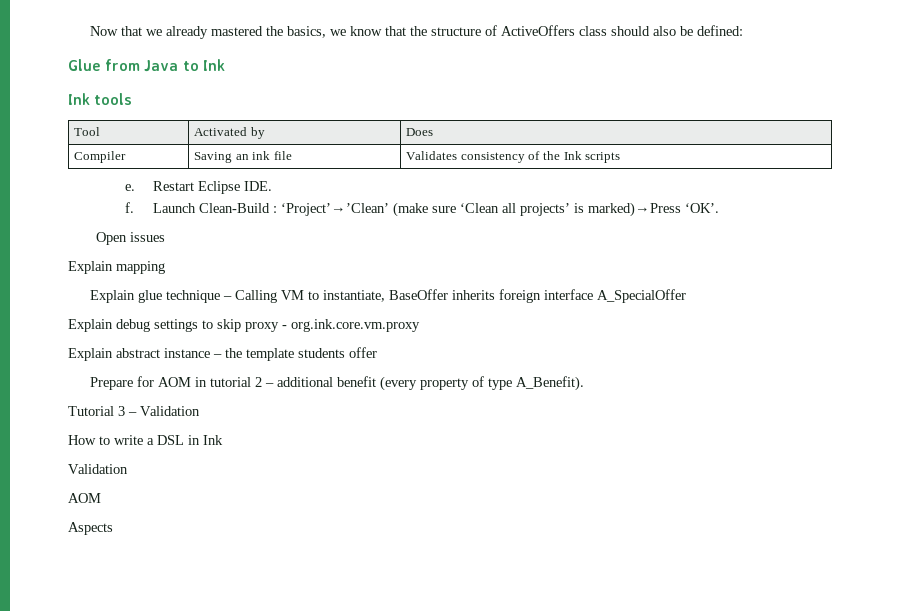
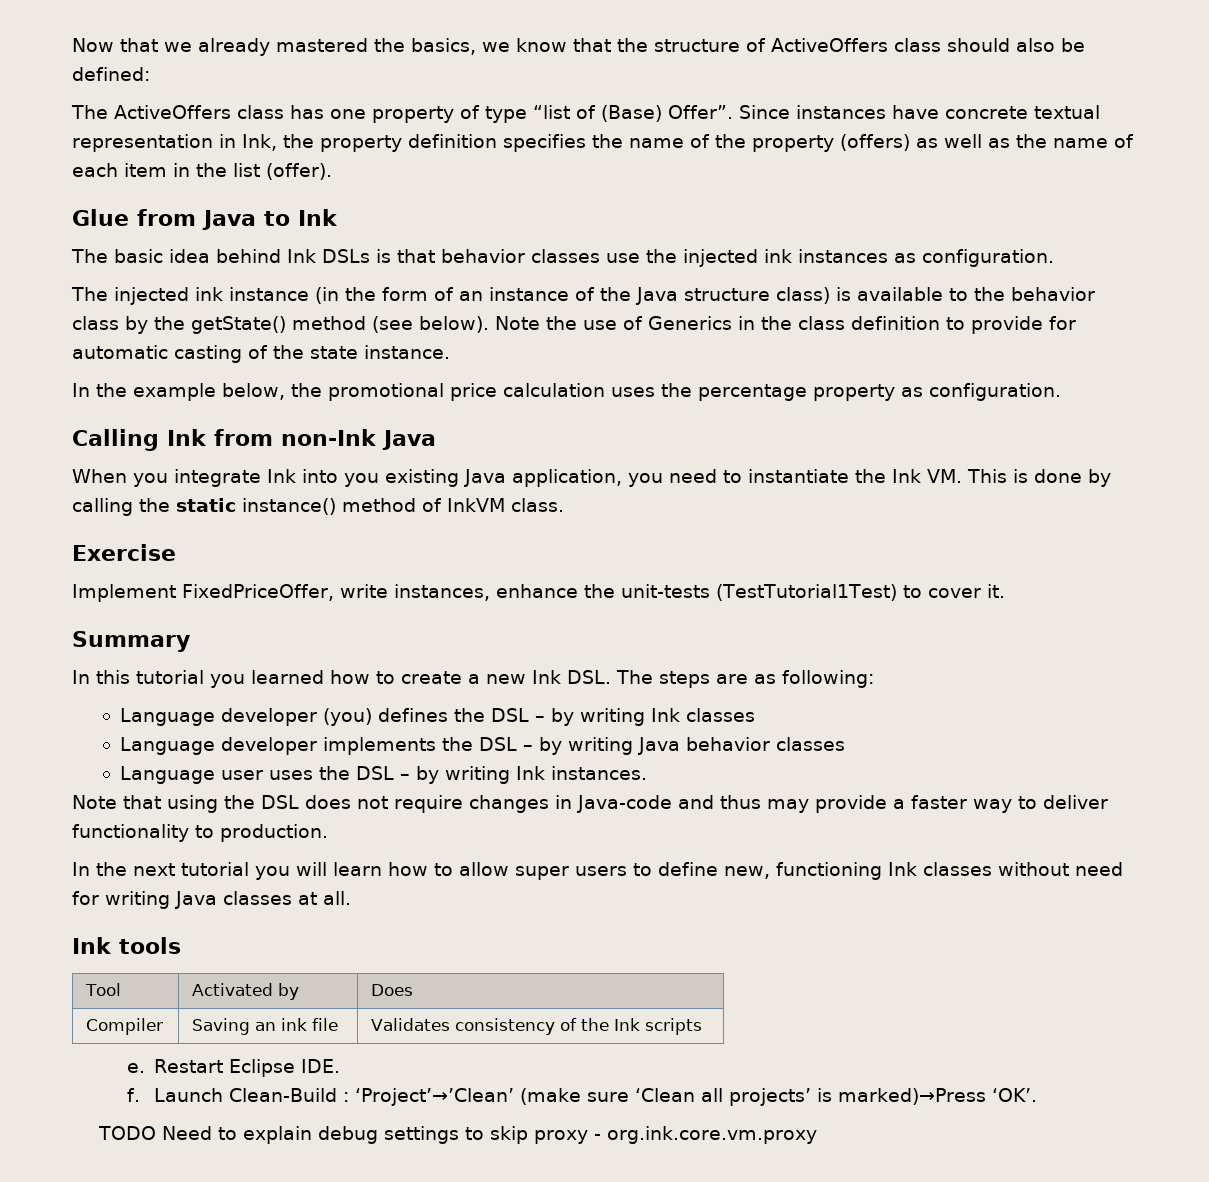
+ The ActiveOffers class has one property of type “list of (Base) Offer”. Since instances have concrete textual representation in Ink, the property definition specifies the name of the property (offers) as well as the name of each item in the list (offer).
+ The basic idea behind Ink DSLs is that behavior classes use the injected ink instances as configuration.
+ The injected ink instance (in the form of an instance of the Java structure class) is available to the behavior class by the getState() method (see below). Note the use of Generics in the class definition to provide for automatic casting of the state instance.
+ In the example below, the promotional price calculation uses the percentage property as configuration.
+ Calling Ink from non-Ink Java
+ When you integrate Ink into you existing Java application, you need to instantiate the Ink VM. This is done by calling the static instance() method of InkVM class.
+ Exercise
+ Implement FixedPriceOffer, write instances, enhance the unit-tests (TestTutorial1Test) to cover it.
+ Summary
+ In this tutorial you learned how to create a new Ink DSL. The steps are as following:
+ Language developer (you) defines the DSL – by writing Ink classes
+ Language developer implements the DSL – by writing Java behavior classes
+ Language user uses the DSL – by writing Ink instances.
+ Note that using the DSL does not require changes in Java-code and thus may provide a faster way to deliver functionality to production.
+ In the next tutorial you will learn how to allow super users to define new, functioning Ink classes without need for writing Java classes at all.
- Open issues
- Explain mapping
- Explain glue technique – Calling VM to instantiate, BaseOffer inherits foreign interface A_SpecialOffer
- Explain debug settings to skip proxy - org.ink.core.vm.proxy
+ TODO Need to explain debug settings to skip proxy - org.ink.core.vm.proxy
- Explain abstract instance – the template students offer
- Prepare for AOM in tutorial 2 – additional benefit (every property of type A_Benefit).
- Tutorial 3 – Validation
- How to write a DSL in Ink
- Validation
- AOM
- Aspects

